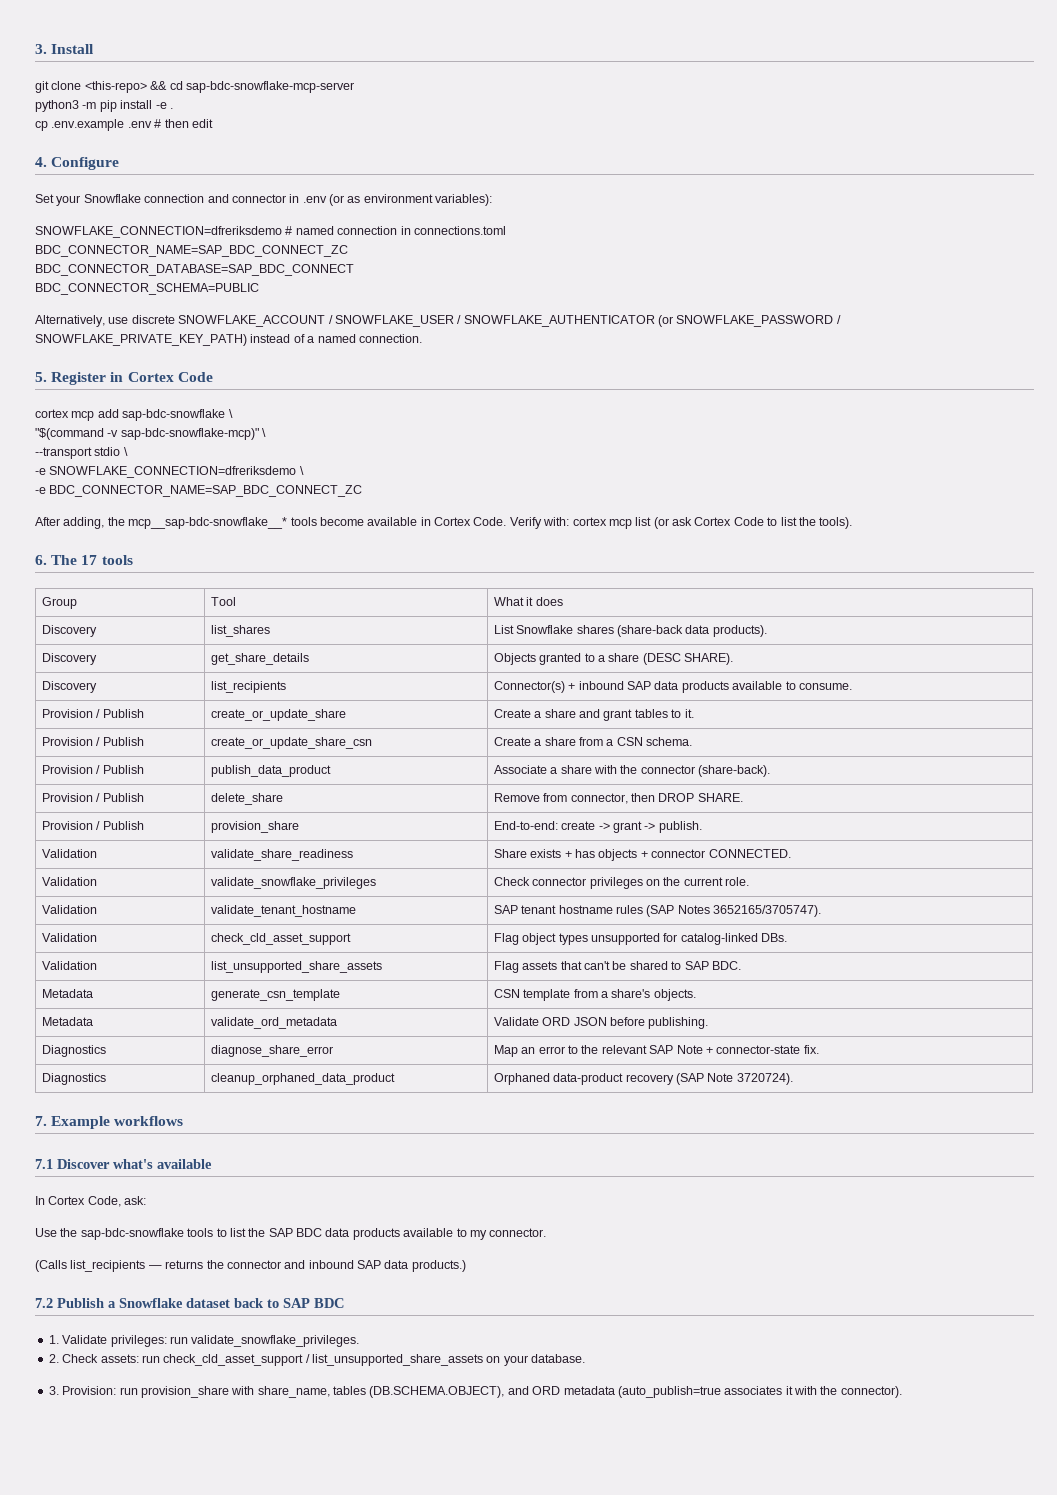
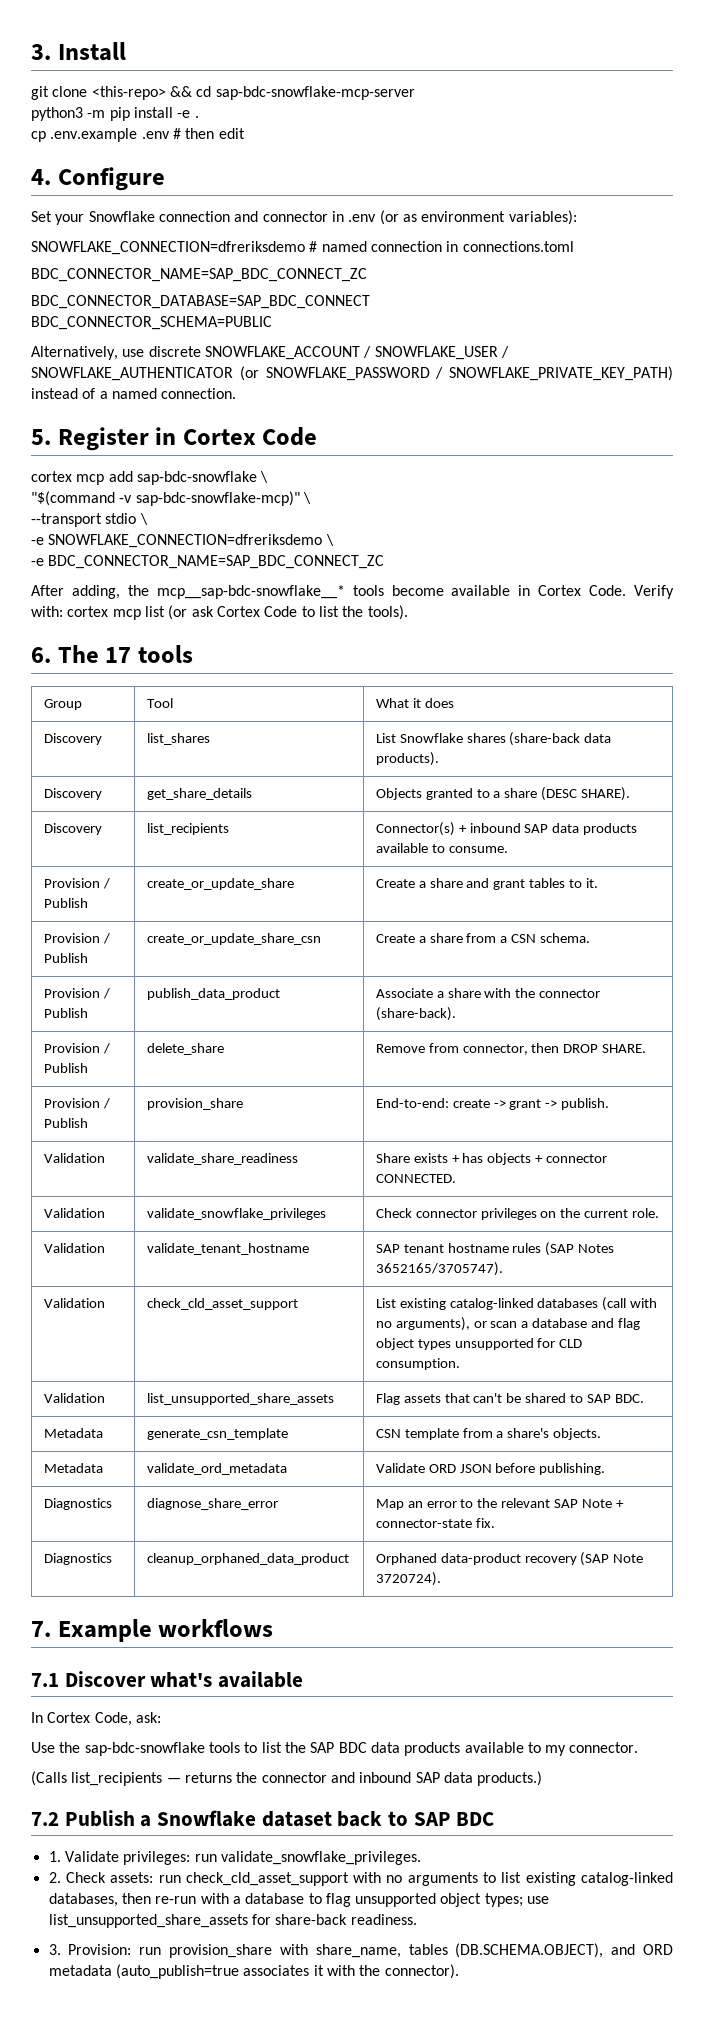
- Validation | check_cld_asset_support | Flag object types unsupported for catalog-linked DBs.
+ Validation | check_cld_asset_support | List existing catalog-linked databases (call with no arguments), or scan a database and flag object types unsupported for CLD consumption.
- 2. Check assets: run check_cld_asset_support / list_unsupported_share_assets on your database.
+ 2. Check assets: run check_cld_asset_support with no arguments to list existing catalog-linked databases, then re-run with a database to flag unsupported object types; use list_unsupported_share_assets for share-back readiness.

